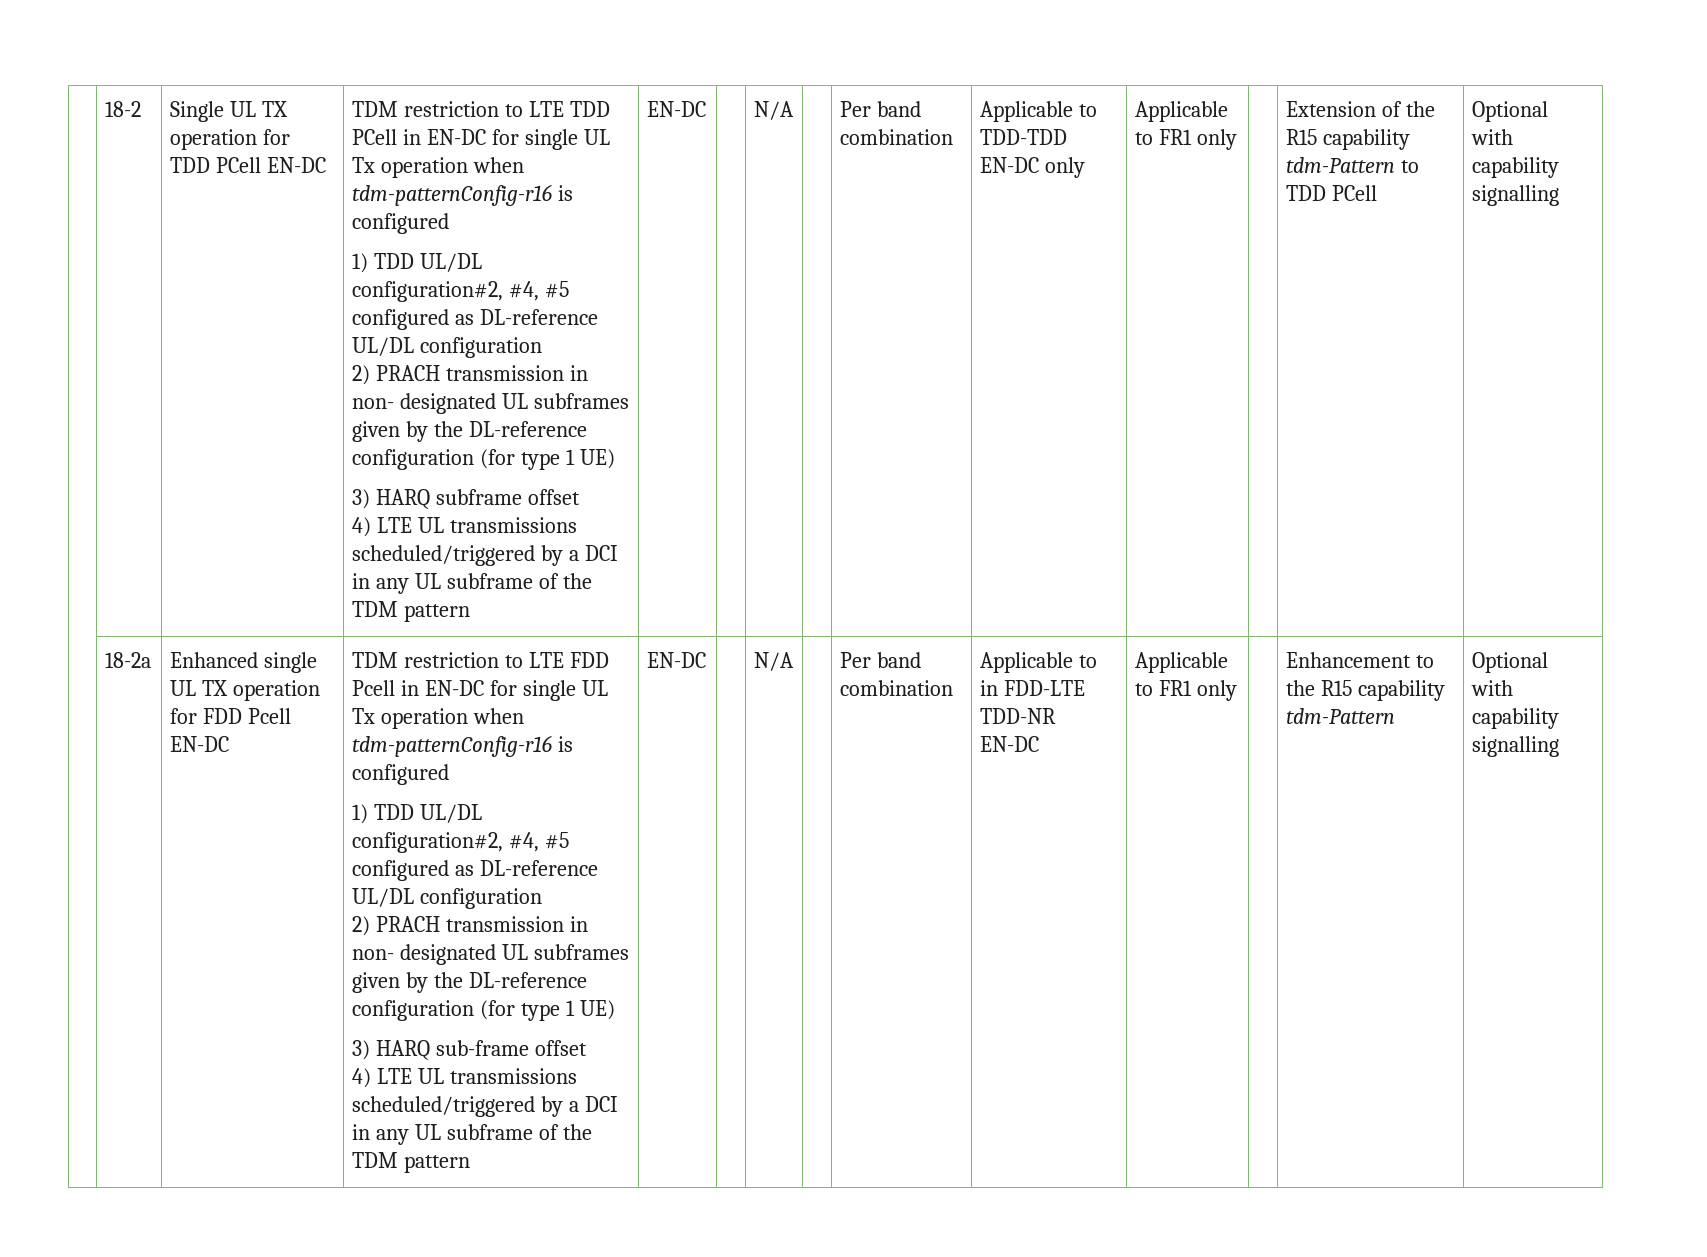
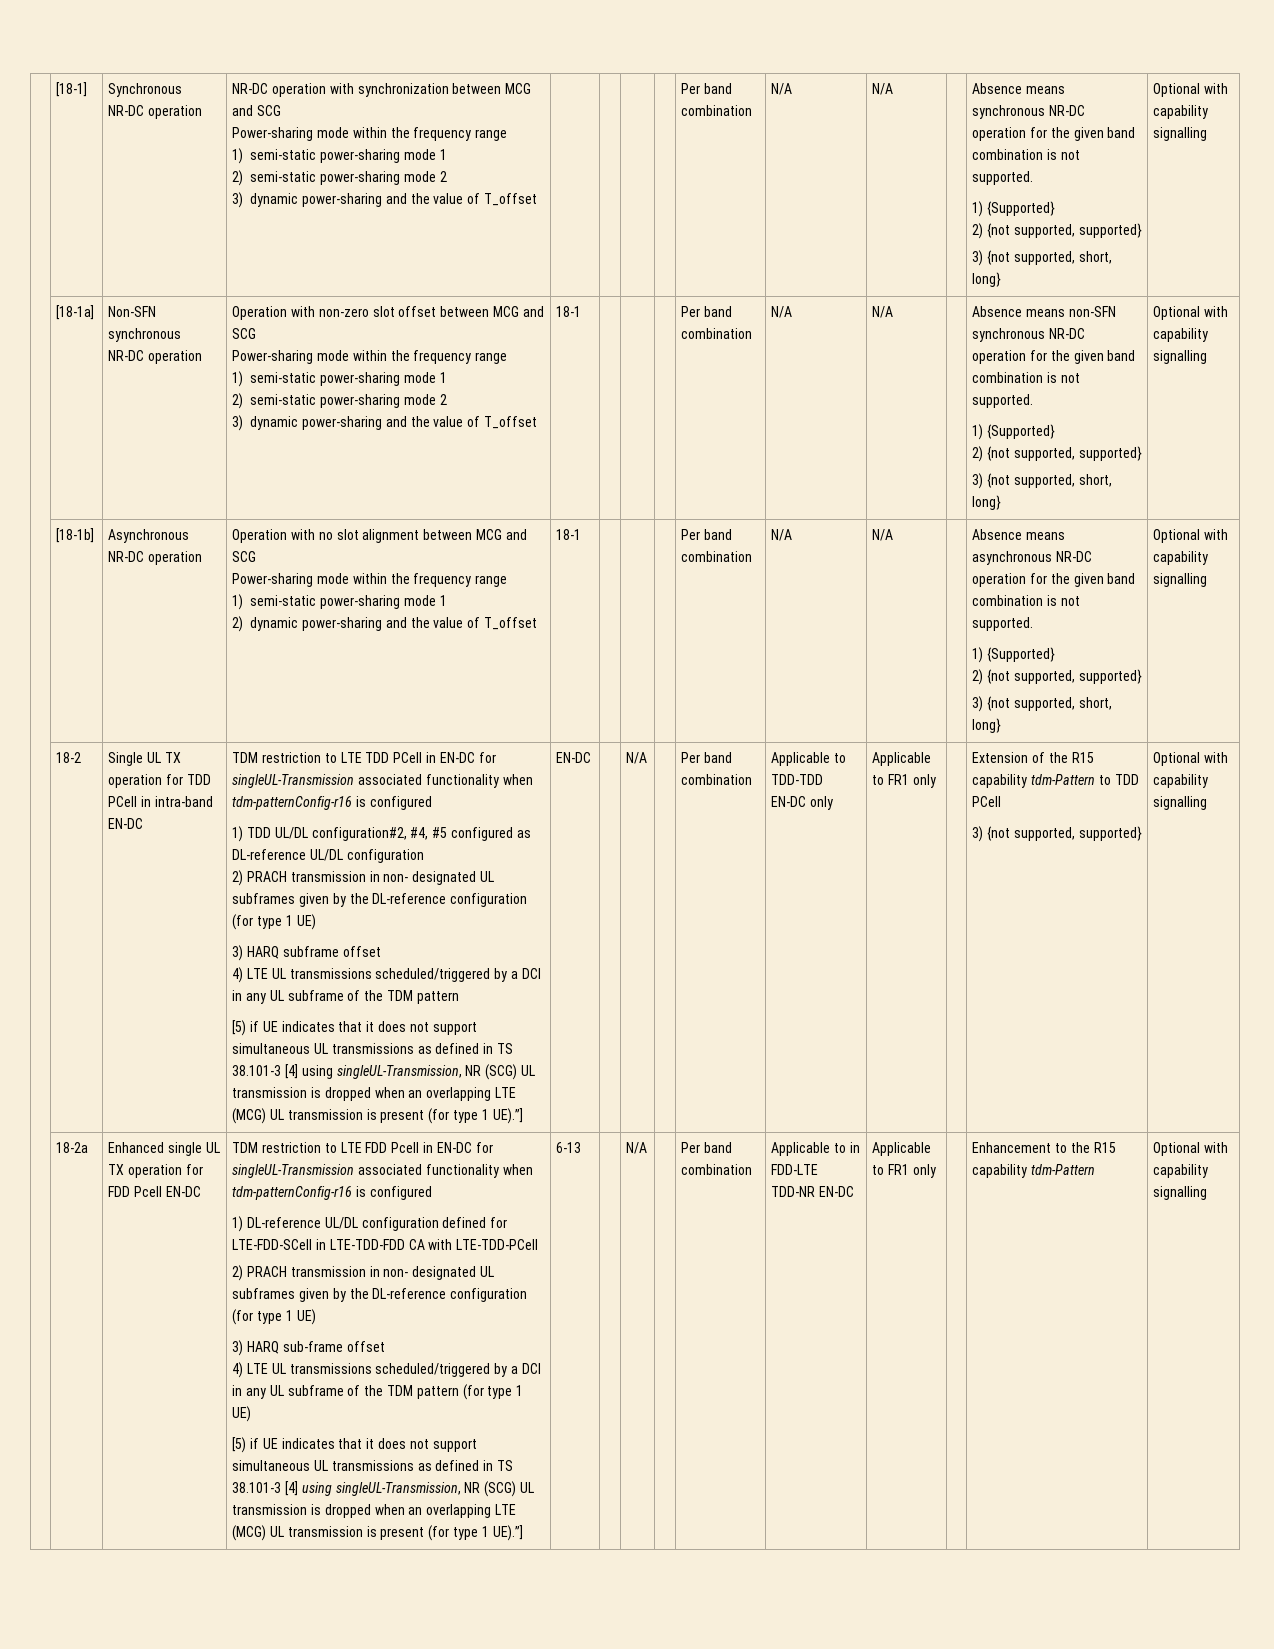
+ [18-1] | Synchronous NR-DC operation | NR-DC operation with synchronization between MCG and SCG
+ Power-sharing mode within the frequency range
+ 1) semi-static power-sharing mode 1
+ 2) semi-static power-sharing mode 2
+ 3) dynamic power-sharing and the value of T_offset | | | | | Per band combination | N/A | N/A | | Absence means synchronous NR-DC operation for the given band combination is not supported.
+ 1) {Supported}
+ 2) {not supported, supported}
+ 3) {not supported, short, long} | Optional with capability signalling
+ | [18-1a] | Non-SFN synchronous NR-DC operation | Operation with non-zero slot offset between MCG and SCG
+ Power-sharing mode within the frequency range
+ 1) semi-static power-sharing mode 1
+ 2) semi-static power-sharing mode 2
+ 3) dynamic power-sharing and the value of T_offset | 18-1 | | | | Per band combination | N/A | N/A | | Absence means non-SFN synchronous NR-DC operation for the given band combination is not supported.
+ 1) {Supported}
+ 2) {not supported, supported}
+ 3) {not supported, short, long} | Optional with capability signalling
+ | [18-1b] | Asynchronous NR-DC operation | Operation with no slot alignment between MCG and SCG
+ Power-sharing mode within the frequency range
+ 1) semi-static power-sharing mode 1
+ 2) dynamic power-sharing and the value of T_offset | 18-1 | | | | Per band combination | N/A | N/A | | Absence means asynchronous NR-DC operation for the given band combination is not supported.
+ 1) {Supported}
+ 2) {not supported, supported}
+ 3) {not supported, short, long} | Optional with capability signalling
- Single UL TX operation for TDD PCell EN-DC
+ Single UL TX operation for TDD PCell in intra-band EN-DC
- TDM restriction to LTE TDD PCell in EN-DC for single UL Tx operation when tdm-patternConfig-r16 is configured
+ TDM restriction to LTE TDD PCell in EN-DC for singleUL-Transmission associated functionality when tdm-patternConfig-r16 is configured
  3) HARQ subframe offset
  4) LTE UL transmissions scheduled/triggered by a DCI in any UL subframe of the TDM pattern
+ [5) if UE indicates that it does not support simultaneous UL transmissions as defined in TS 38.101-3 [4] using singleUL-Transmission, NR (SCG) UL transmission is dropped when an overlapping LTE (MCG) UL transmission is present (for type 1 UE).”]
+ 3) {not supported, supported}
- TDM restriction to LTE FDD Pcell in EN-DC for single UL Tx operation when tdm-patternConfig-r16 is configured
- 1) TDD UL/DL configuration#2, #4, #5 configured as DL-reference UL/DL configuration
+ TDM restriction to LTE FDD Pcell in EN-DC for singleUL-Transmission associated functionality when tdm-patternConfig-r16 is configured
+ 1) DL-reference UL/DL configuration defined for LTE-FDD-SCell in LTE-TDD-FDD CA with LTE-TDD-PCell
  3) HARQ sub-frame offset
- 4) LTE UL transmissions scheduled/triggered by a DCI in any UL subframe of the TDM pattern | EN-DC
+ 4) LTE UL transmissions scheduled/triggered by a DCI in any UL subframe of the TDM pattern (for type 1 UE)
+ [5) if UE indicates that it does not support simultaneous UL transmissions as defined in TS 38.101-3 [4] using singleUL-Transmission, NR (SCG) UL transmission is dropped when an overlapping LTE (MCG) UL transmission is present (for type 1 UE).”] | 6-13

